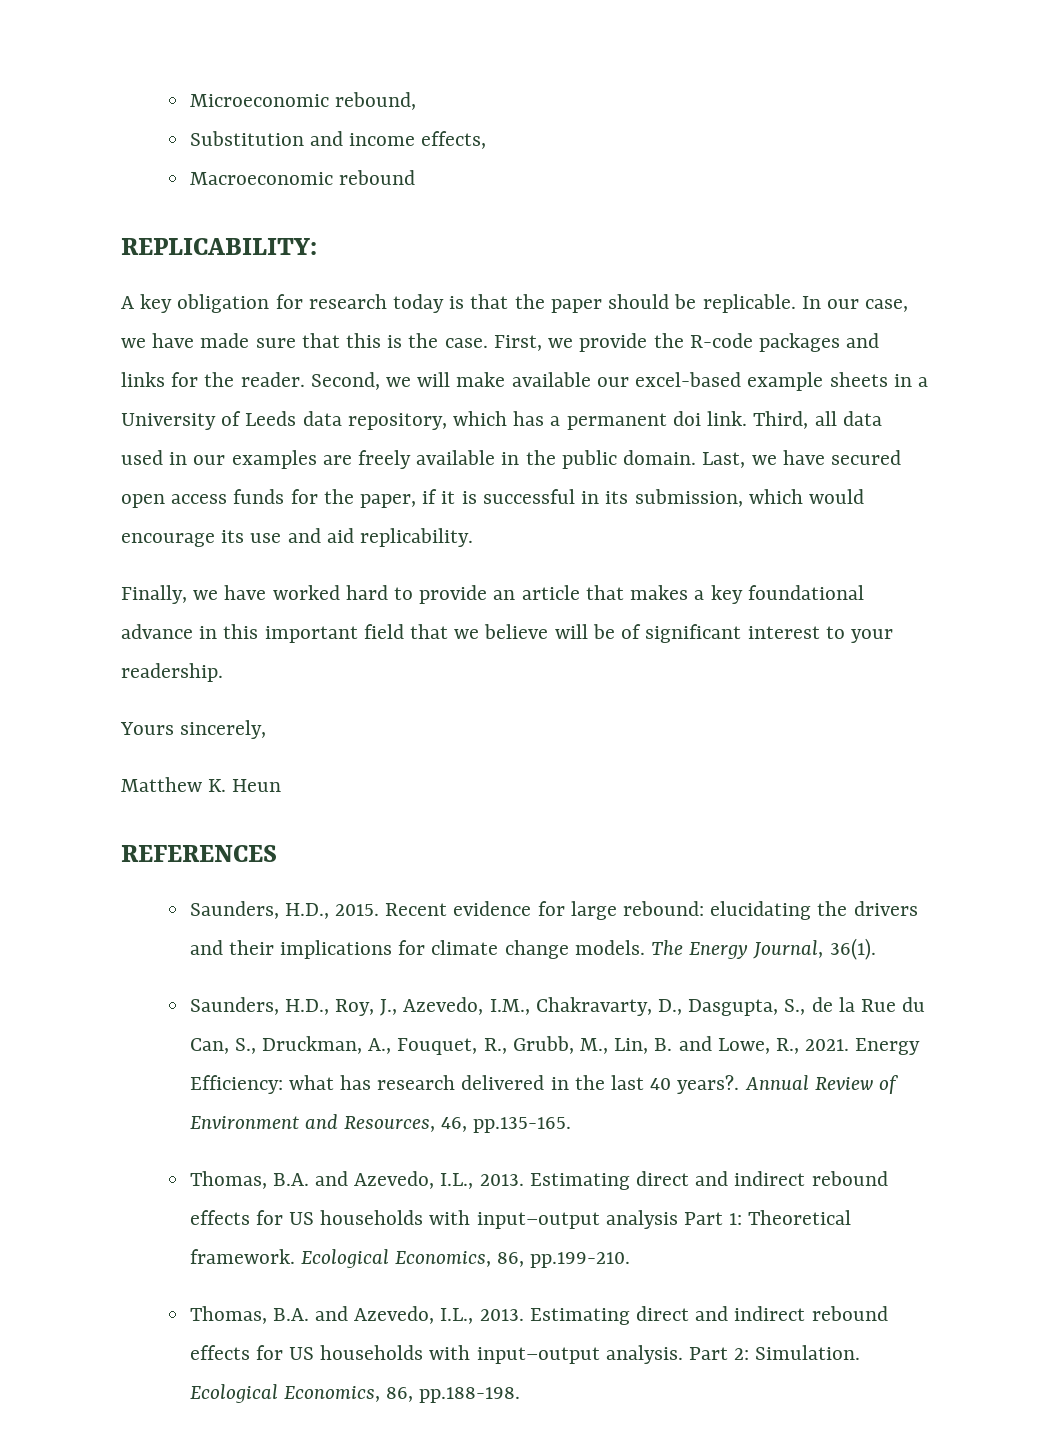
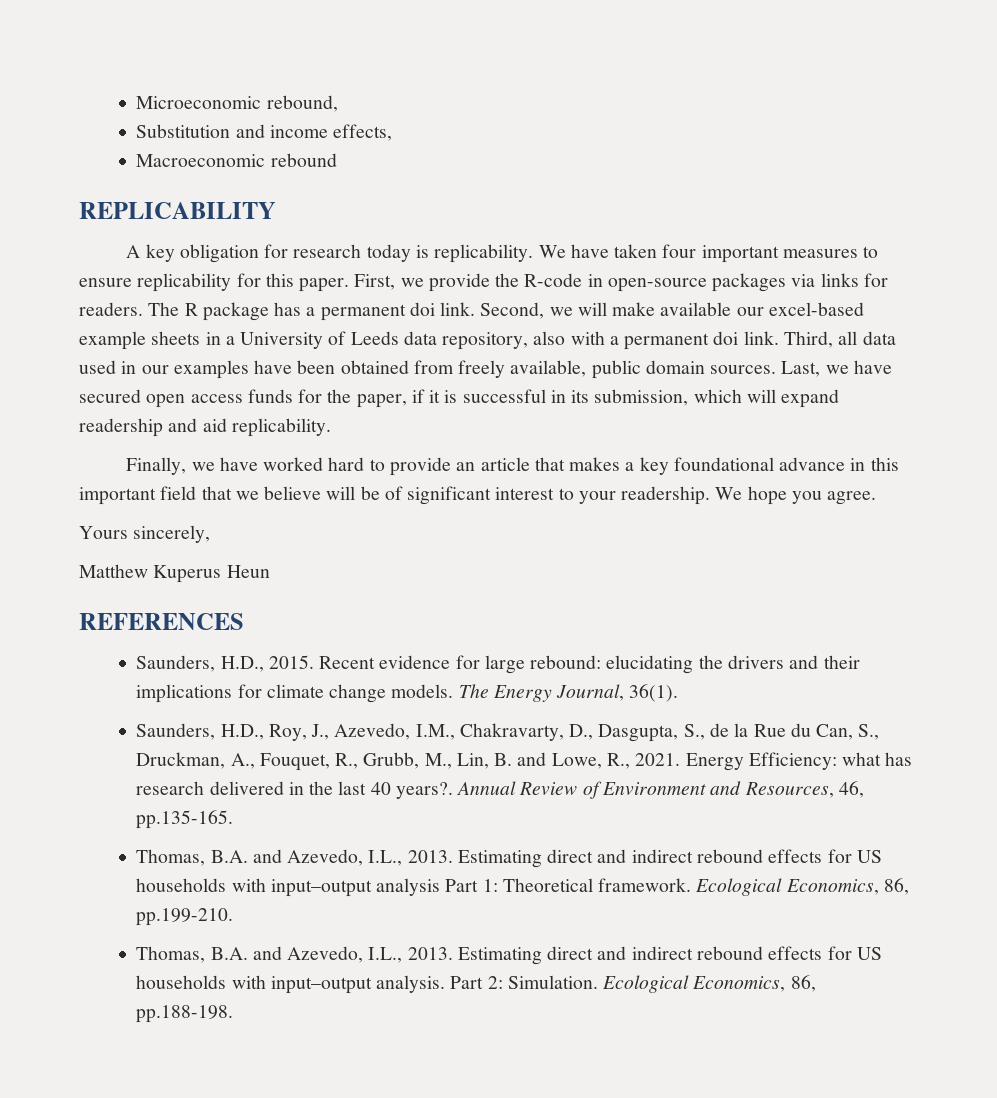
- REPLICABILITY:
+ REPLICABILITY
- A key obligation for research today is that the paper should be replicable. In our case, we have made sure that this is the case.
+ A key obligation for research today is replicability. We have taken four important measures to ensure replicability for this paper.
- First, we provide the R-code packages and links for the reader.
+ First, we provide the R-code in open-source packages via links for readers. The R package has a permanent doi link.
- Second, we will make available our excel-based example sheets in a University of Leeds data repository, which has a permanent doi link.
+ Second, we will make available our excel-based example sheets in a University of Leeds data repository, also with a permanent doi link.
- Third, all data used in our examples are freely available in the public domain.
+ Third, all data used in our examples have been obtained from freely available, public domain sources.
- Last, we have secured open access funds for the paper, if it is successful in its submission, which would encourage its use and aid replicability.
+ Last, we have secured open access funds for the paper, if it is successful in its submission, which will expand readership and aid replicability.
+ We hope you agree.
- Matthew K. Heun
+ Matthew Kuperus Heun

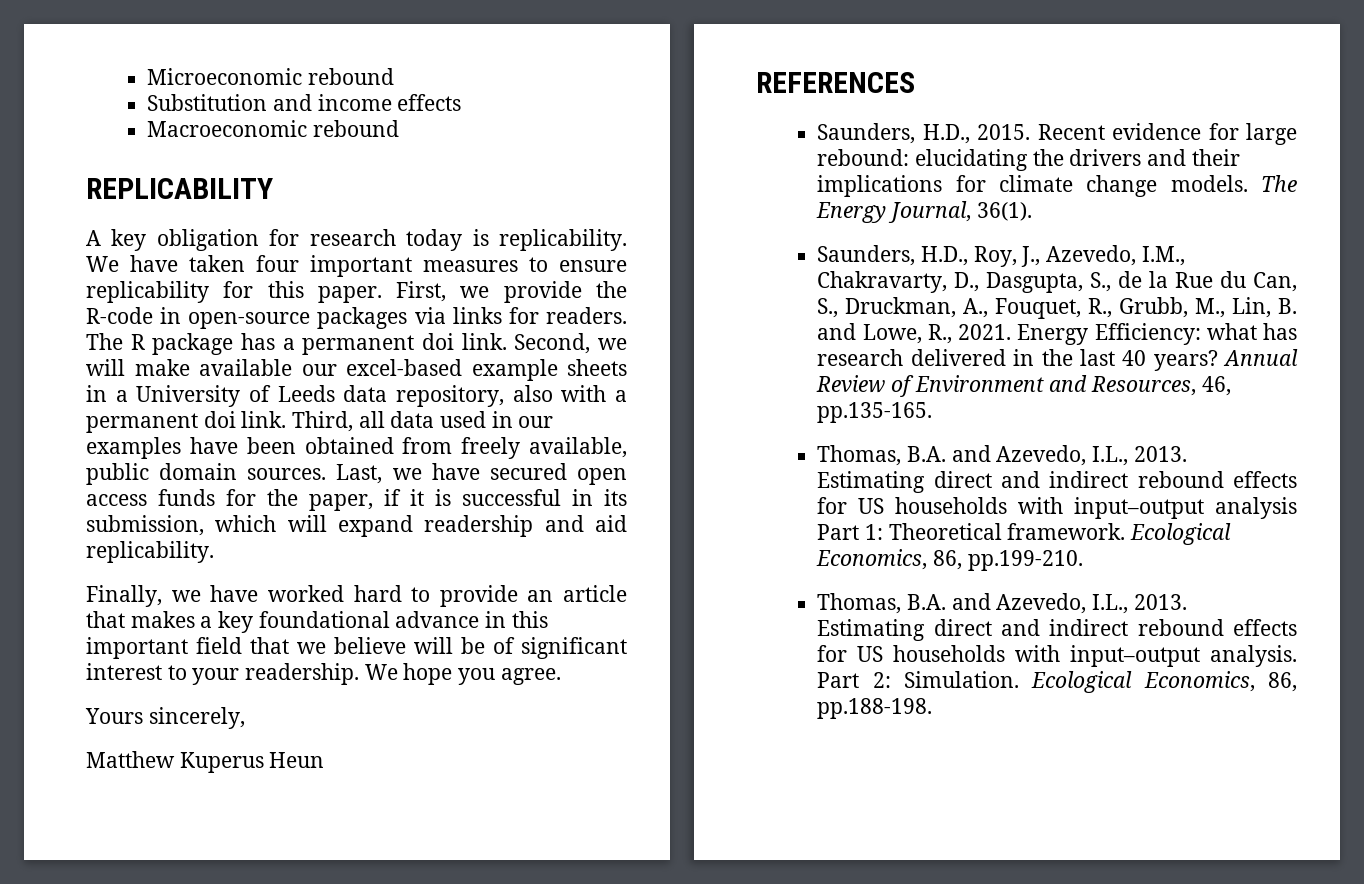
- Microeconomic rebound,
+ Microeconomic rebound
- Substitution and income effects,
+ Substitution and income effects
- Energy Efficiency: what has research delivered in the last 40 years?.
+ Energy Efficiency: what has research delivered in the last 40 years?

